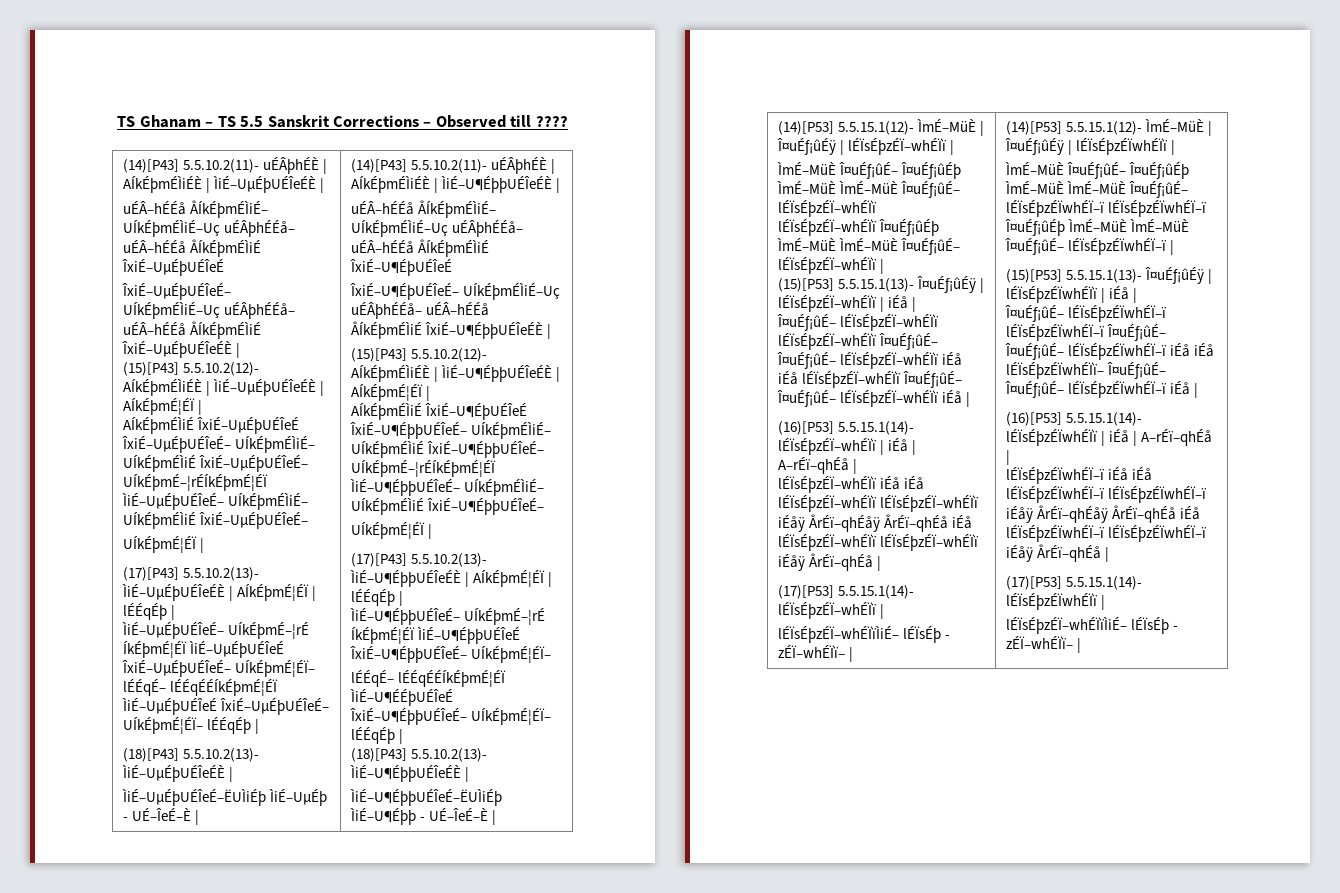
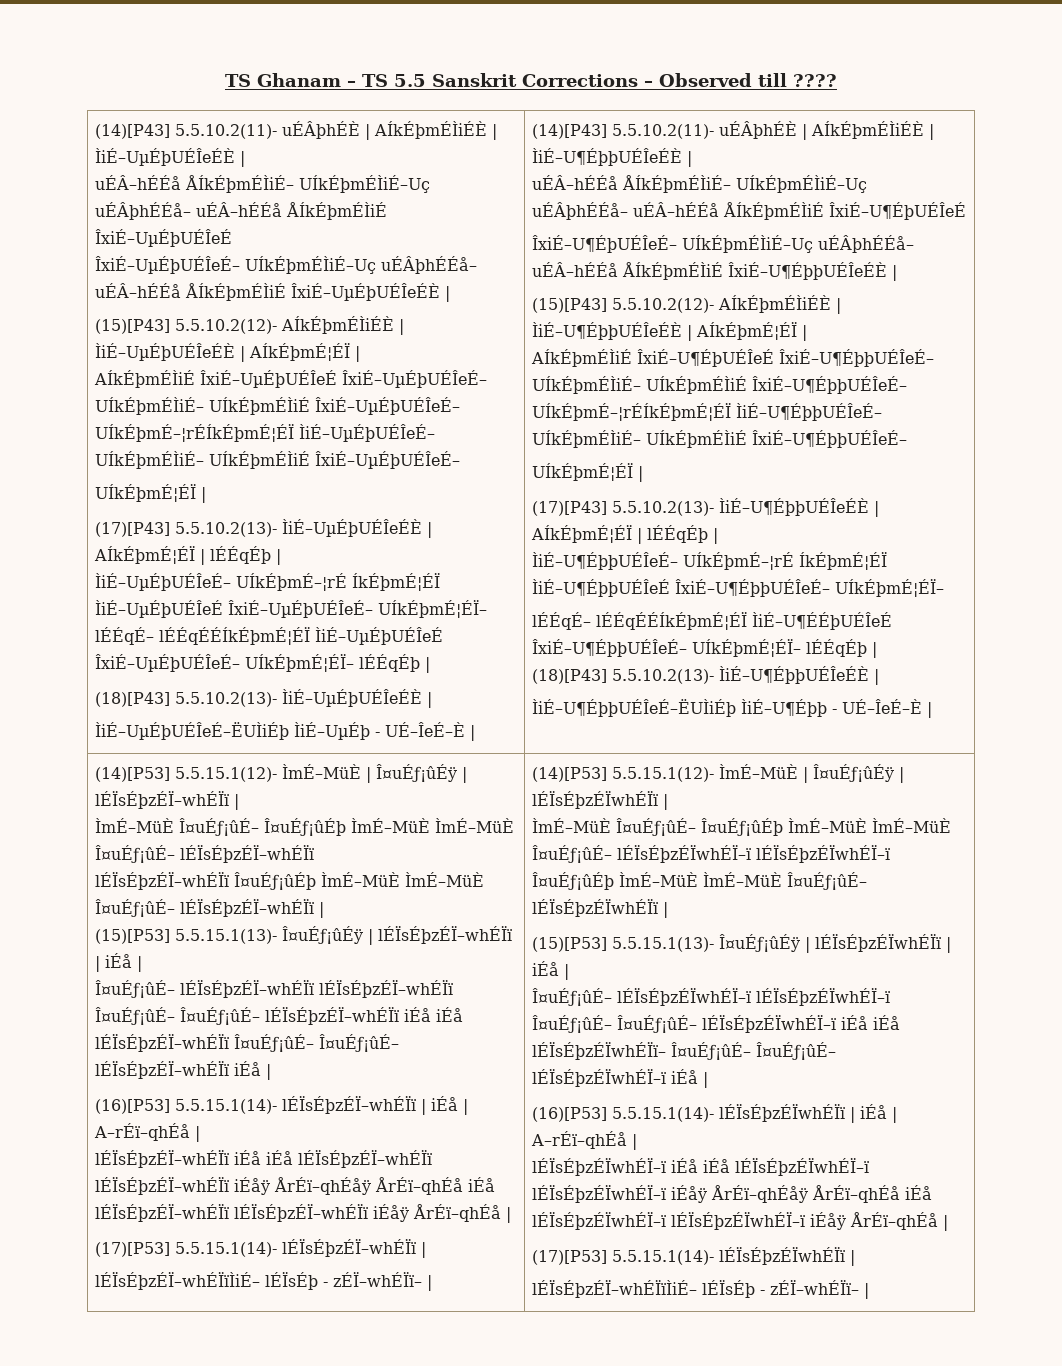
- ÌmÉ–MüÈ Î¤uÉƒ¡ûÉ– Î¤uÉƒ¡ûÉþ ÌmÉ–MüÈ ÌmÉ–MüÈ Î¤uÉƒ¡ûÉ– lÉÏsÉþzÉÏwhÉÏ–ï lÉÏsÉþzÉÏwhÉÏ–ï Î¤uÉƒ¡ûÉþ ÌmÉ–MüÈ ÌmÉ–MüÈ Î¤uÉƒ¡ûÉ– lÉÏsÉþzÉÏwhÉÏ–ï |
+ ÌmÉ–MüÈ Î¤uÉƒ¡ûÉ– Î¤uÉƒ¡ûÉþ ÌmÉ–MüÈ ÌmÉ–MüÈ Î¤uÉƒ¡ûÉ– lÉÏsÉþzÉÏwhÉÏ–ï lÉÏsÉþzÉÏwhÉÏ–ï Î¤uÉƒ¡ûÉþ ÌmÉ–MüÈ ÌmÉ–MüÈ Î¤uÉƒ¡ûÉ– lÉÏsÉþzÉÏwhÉÏï |

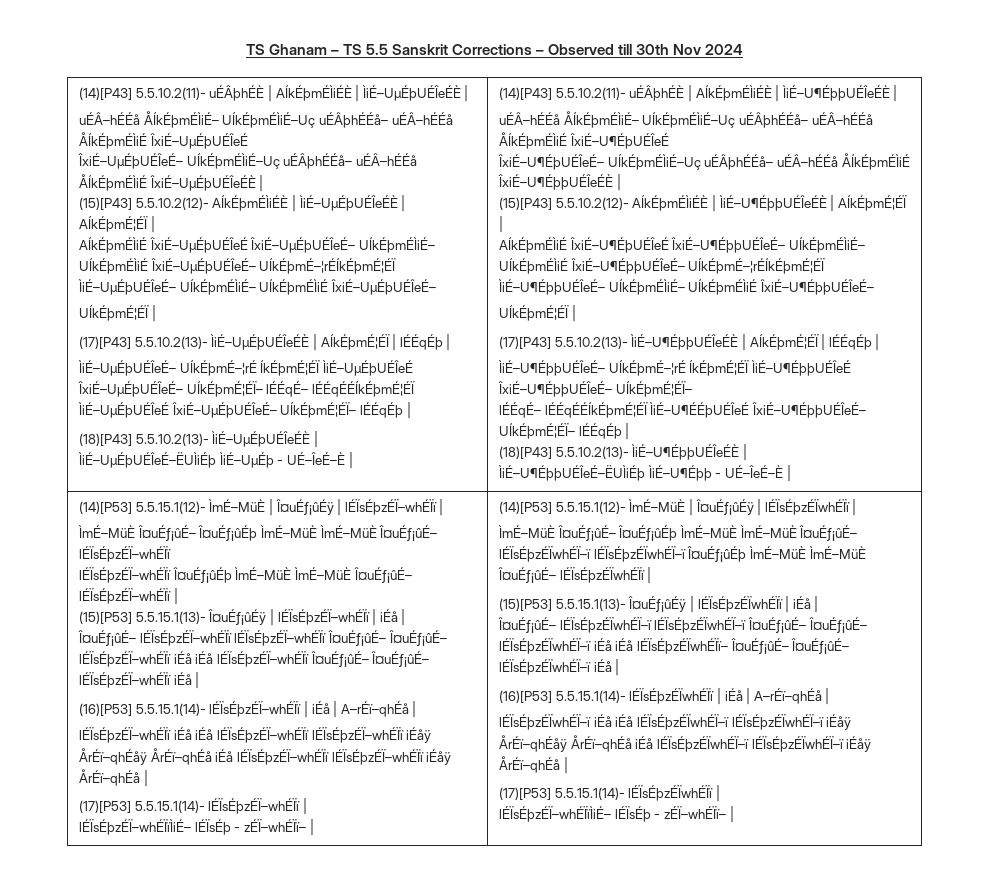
- TS Ghanam – TS 5.5 Sanskrit Corrections – Observed till ????
+ TS Ghanam – TS 5.5 Sanskrit Corrections – Observed till 30th Nov 2024

